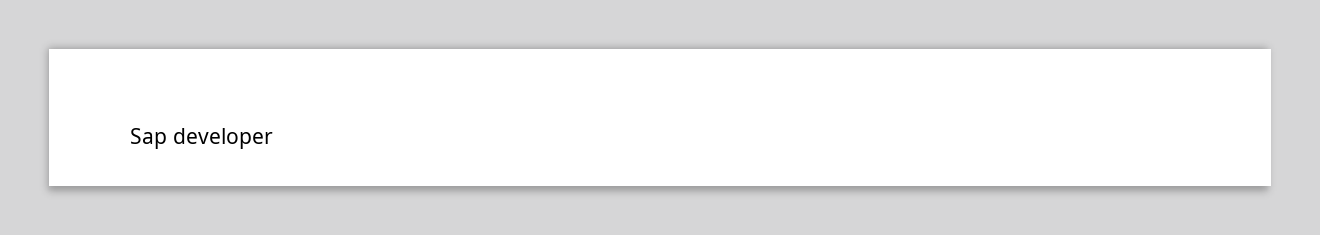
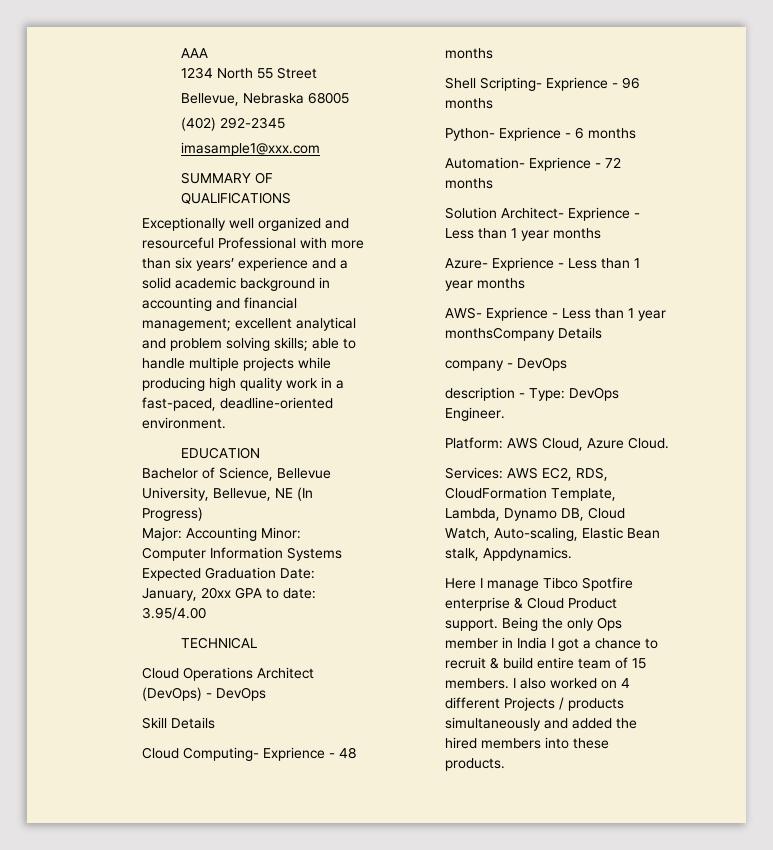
- Sap developer
+ AAA
+ 1234 North 55 Street
+ Bellevue, Nebraska 68005
+ (402) 292-2345
+ imasample1@xxx.com
+ SUMMARY OF QUALIFICATIONS
+ Exceptionally well organized and resourceful Professional with more than six years’ experience and a solid academic background in accounting and financial management; excellent analytical and problem solving skills; able to handle multiple projects while producing high quality work in a fast-paced, deadline-oriented environment.
+ EDUCATION
+ Bachelor of Science, Bellevue University, Bellevue, NE (In Progress)
+ Major: Accounting Minor: Computer Information Systems Expected Graduation Date: January, 20xx GPA to date: 3.95/4.00
+ TECHNICAL
+ Cloud Operations Architect (DevOps) - DevOps
+ Skill Details
+ Cloud Computing- Exprience - 48 months
+ Shell Scripting- Exprience - 96 months
+ Python- Exprience - 6 months
+ Automation- Exprience - 72 months
+ Solution Architect- Exprience - Less than 1 year months
+ Azure- Exprience - Less than 1 year months
+ AWS- Exprience - Less than 1 year monthsCompany Details
+ company - DevOps
+ description - Type: DevOps Engineer.
+ Platform: AWS Cloud, Azure Cloud.
+ Services: AWS EC2, RDS, CloudFormation Template, Lambda, Dynamo DB, Cloud Watch, Auto-scaling, Elastic Bean stalk, Appdynamics.
+ Here I manage Tibco Spotfire enterprise & Cloud Product support. Being the only Ops member in India I got a chance to recruit & build entire team of 15 members. I also worked on 4 different Projects / products simultaneously and added the hired members into these products.

